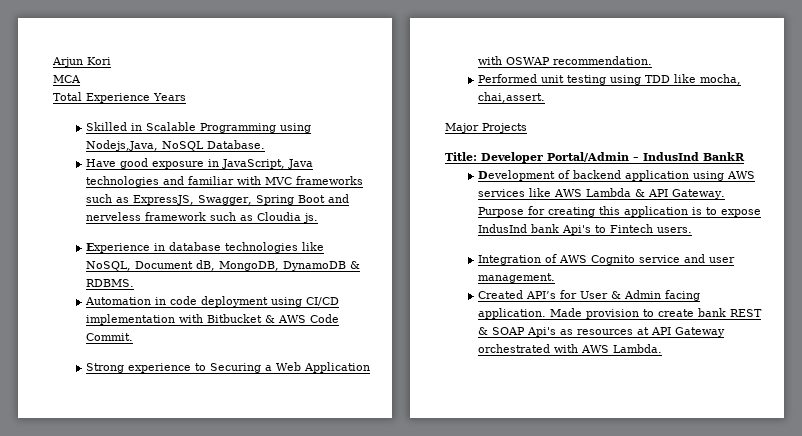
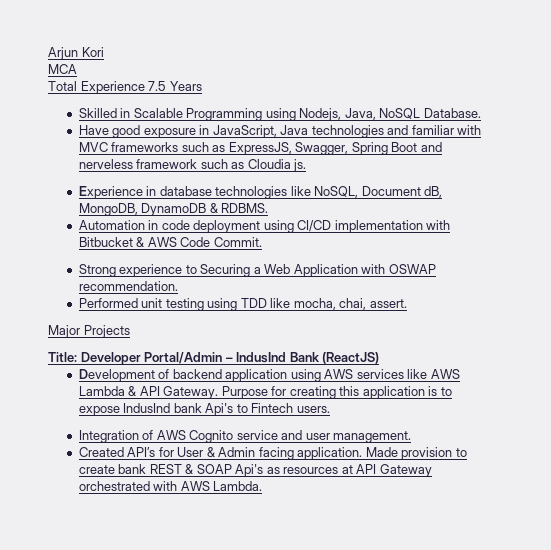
- Total Experience Years
+ Total Experience 7.5 Years
- Skilled in Scalable Programming using Nodejs,Java, NoSQL Database.
+ Skilled in Scalable Programming using Nodejs, Java, NoSQL Database.
- Performed unit testing using TDD like mocha, chai,assert.
+ Performed unit testing using TDD like mocha, chai, assert.
- Title: Developer Portal/Admin – IndusInd BankR
+ Title: Developer Portal/Admin – IndusInd Bank (ReactJS)

